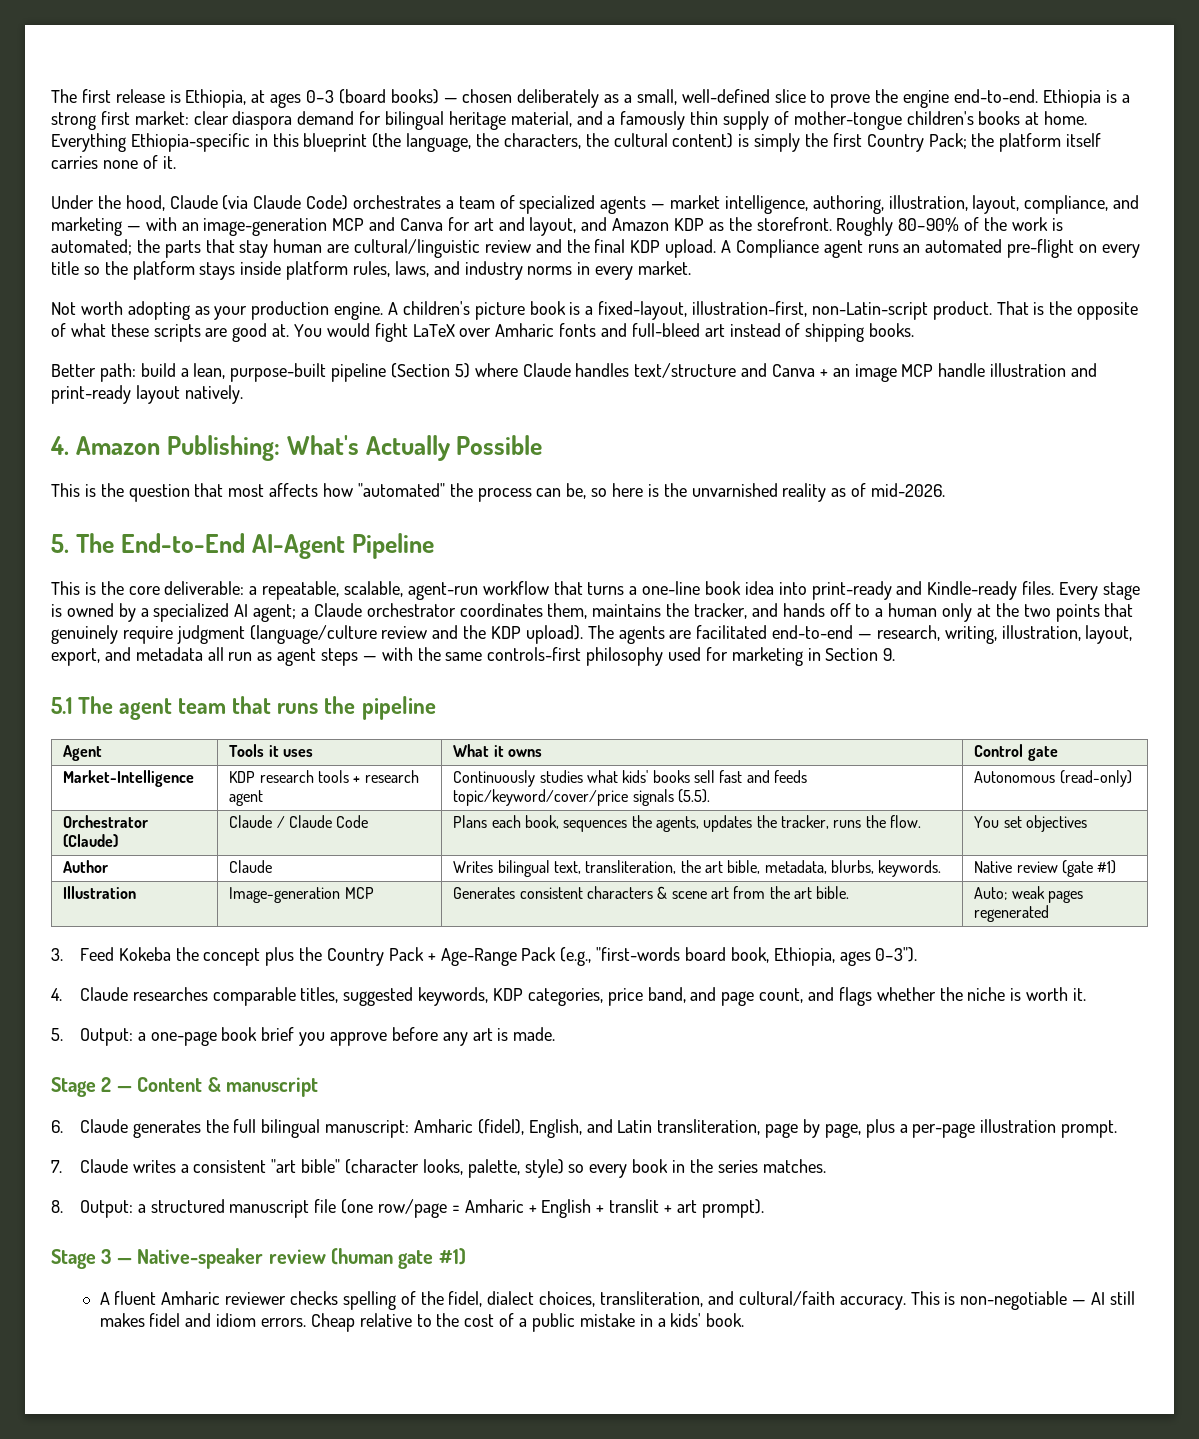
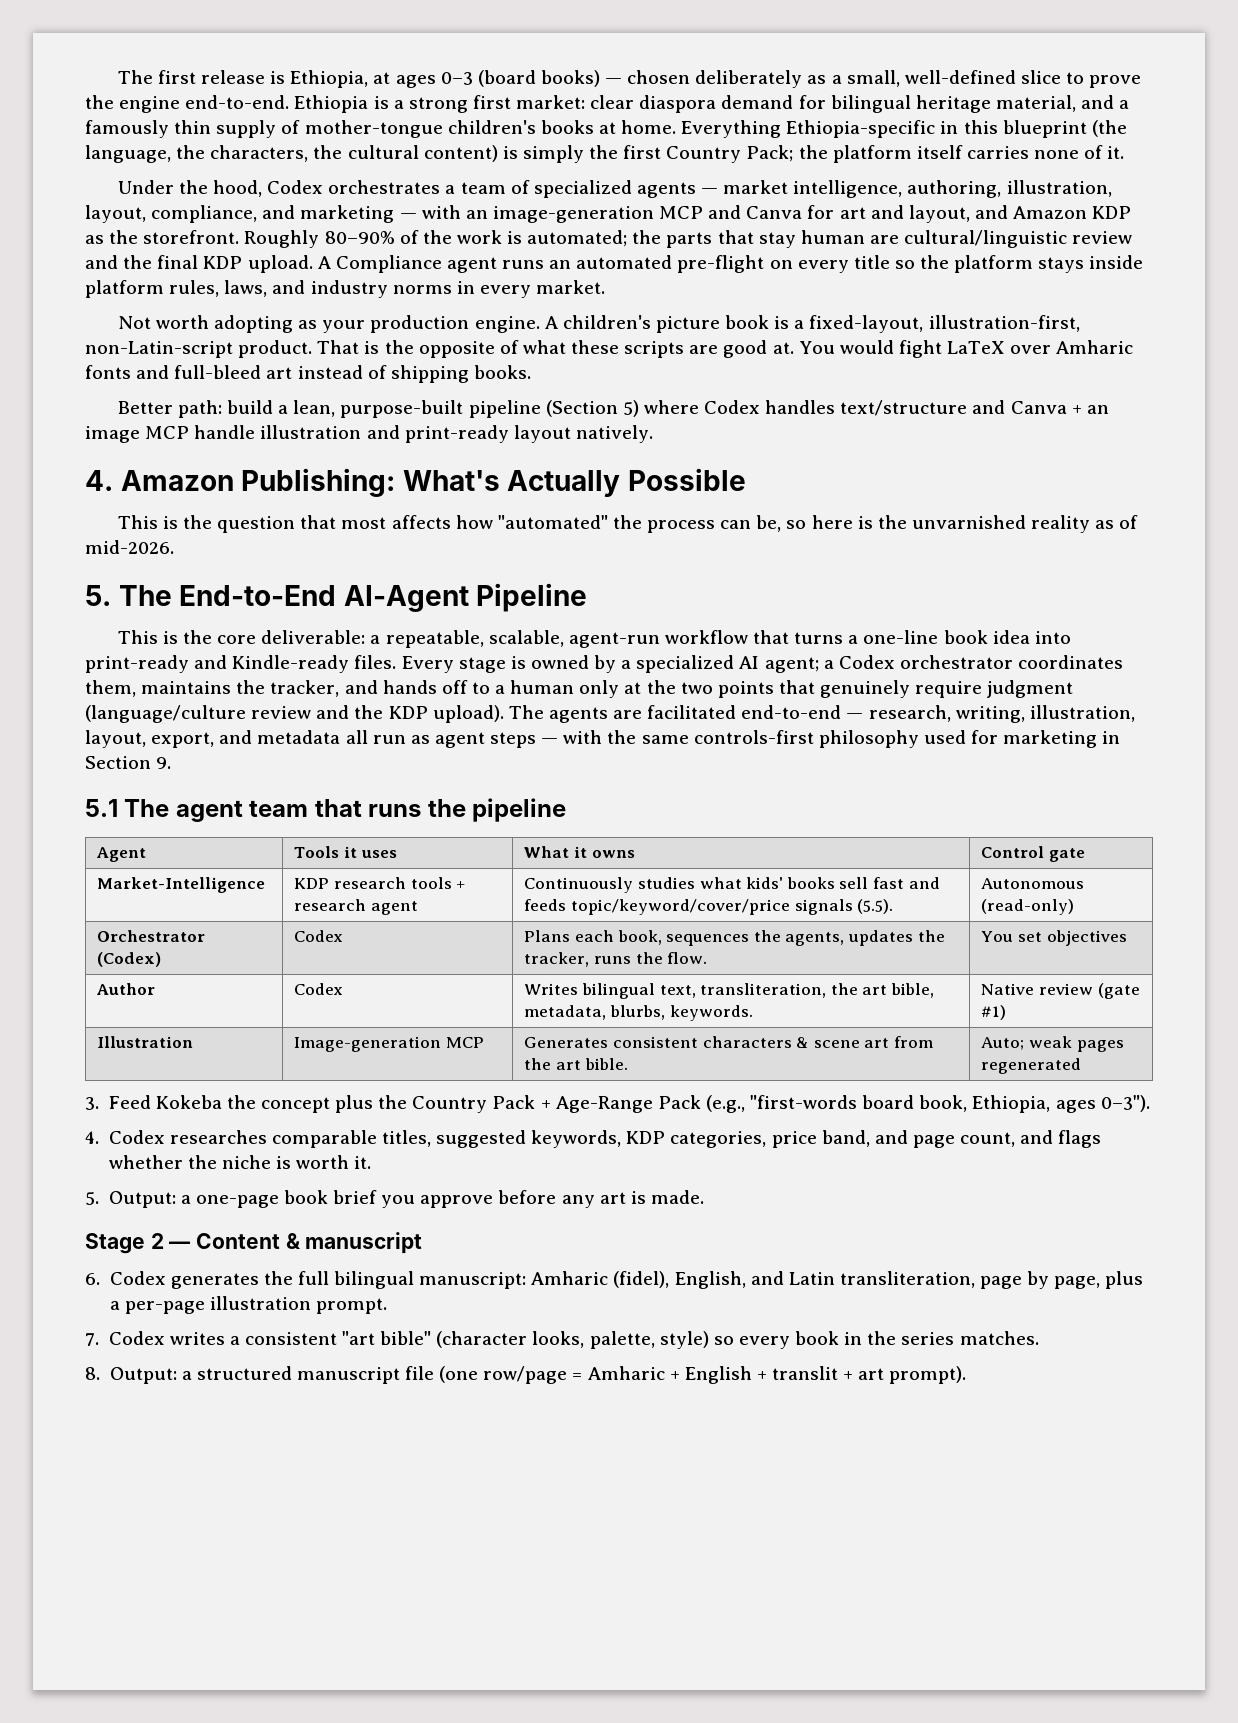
- Under the hood, Claude (via Claude Code) orchestrates a team of specialized agents — market intelligence, authoring, illustration, layout, compliance, and marketing — with an image-generation MCP and Canva for art and layout, and Amazon KDP as the storefront.
+ Under the hood, Codex orchestrates a team of specialized agents — market intelligence, authoring, illustration, layout, compliance, and marketing — with an image-generation MCP and Canva for art and layout, and Amazon KDP as the storefront.
- Better path: build a lean, purpose-built pipeline (Section 5) where Claude handles text/structure and Canva + an image MCP handle illustration and print-ready layout natively.
+ Better path: build a lean, purpose-built pipeline (Section 5) where Codex handles text/structure and Canva + an image MCP handle illustration and print-ready layout natively.
- Every stage is owned by a specialized AI agent; a Claude orchestrator coordinates them, maintains the tracker, and hands off to a human only at the two points that genuinely require judgment (language/culture review and the KDP upload).
+ Every stage is owned by a specialized AI agent; a Codex orchestrator coordinates them, maintains the tracker, and hands off to a human only at the two points that genuinely require judgment (language/culture review and the KDP upload).
- Orchestrator (Claude) | Claude / Claude Code | Plans each book, sequences the agents, updates the tracker, runs the flow. | You set objectives
+ Orchestrator (Codex) | Codex | Plans each book, sequences the agents, updates the tracker, runs the flow. | You set objectives
- Author | Claude | Writes bilingual text, transliteration, the art bible, metadata, blurbs, keywords. | Native review (gate #1)
+ Author | Codex | Writes bilingual text, transliteration, the art bible, metadata, blurbs, keywords. | Native review (gate #1)
- 4. Claude researches comparable titles, suggested keywords, KDP categories, price band, and page count, and flags whether the niche is worth it.
+ 4. Codex researches comparable titles, suggested keywords, KDP categories, price band, and page count, and flags whether the niche is worth it.
- 6. Claude generates the full bilingual manuscript: Amharic (fidel), English, and Latin transliteration, page by page, plus a per-page illustration prompt.
+ 6. Codex generates the full bilingual manuscript: Amharic (fidel), English, and Latin transliteration, page by page, plus a per-page illustration prompt.
- 7. Claude writes a consistent "art bible" (character looks, palette, style) so every book in the series matches.
+ 7. Codex writes a consistent "art bible" (character looks, palette, style) so every book in the series matches.
- Stage 3 — Native-speaker review (human gate #1)
- A fluent Amharic reviewer checks spelling of the fidel, dialect choices, transliteration, and cultural/faith accuracy. This is non-negotiable — AI still makes fidel and idiom errors. Cheap relative to the cost of a public mistake in a kids' book.

